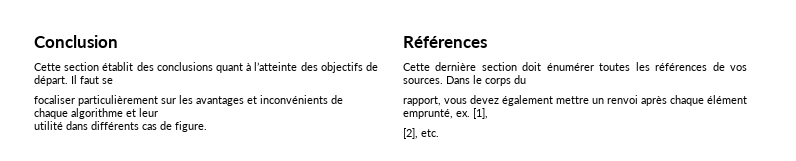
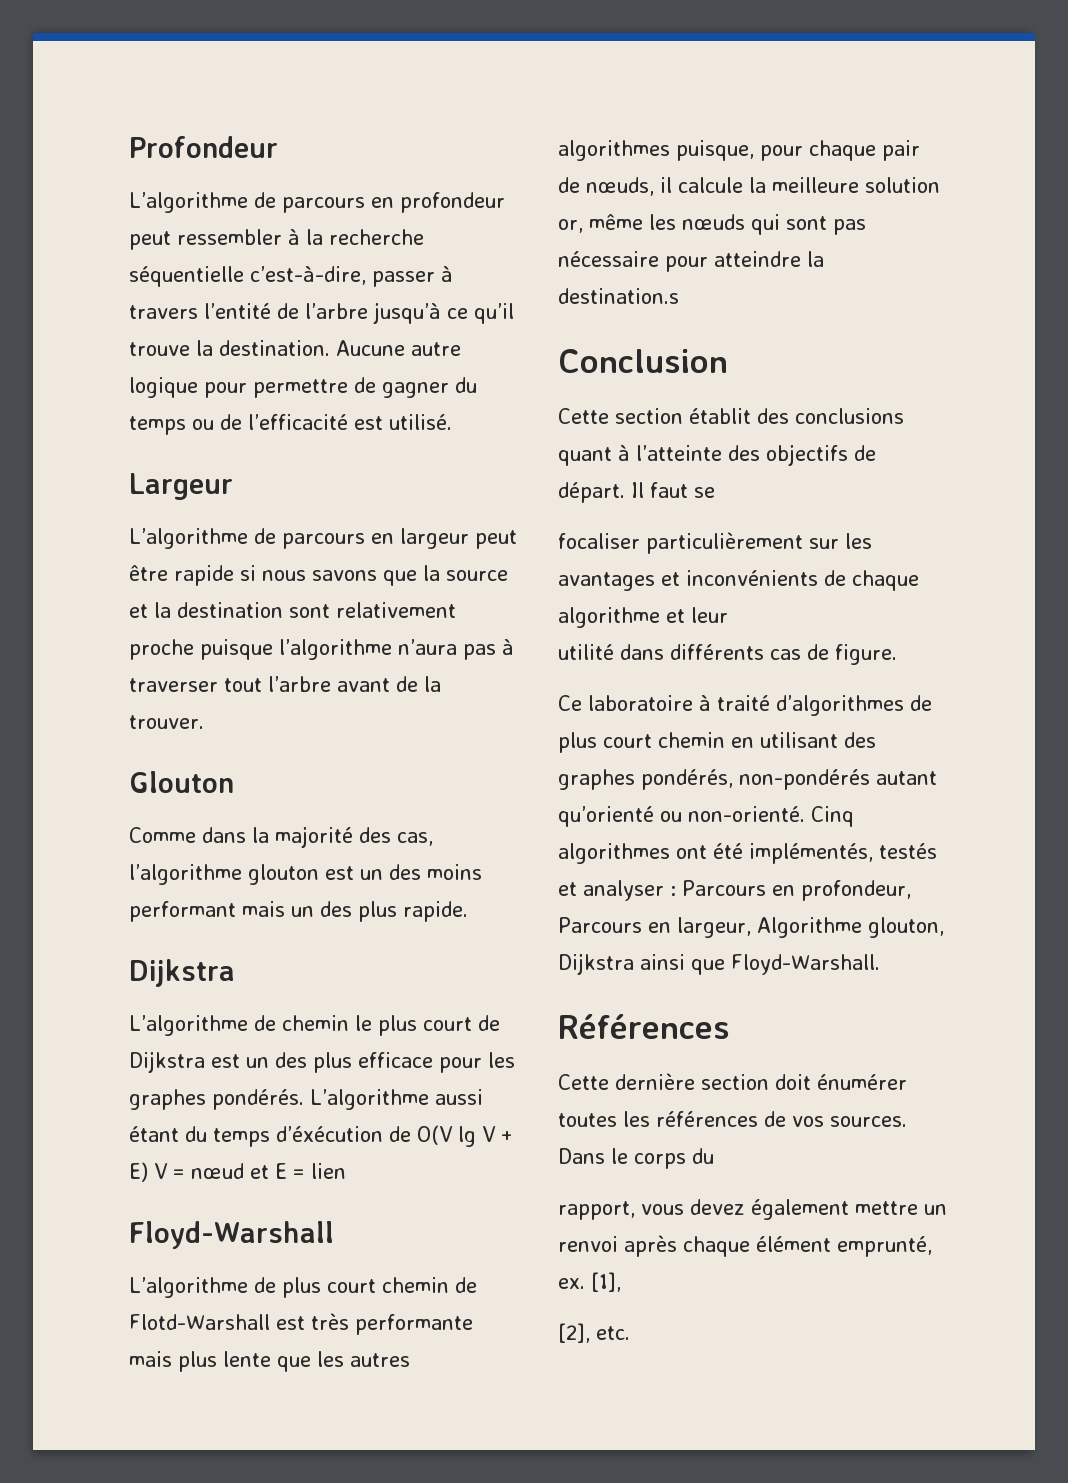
+ Profondeur
+ L’algorithme de parcours en profondeur peut ressembler à la recherche séquentielle c’est-à-dire, passer à travers l’entité de l’arbre jusqu’à ce qu’il trouve la destination. Aucune autre logique pour permettre de gagner du temps ou de l’efficacité est utilisé.
+ Largeur
+ L’algorithme de parcours en largeur peut être rapide si nous savons que la source et la destination sont relativement proche puisque l’algorithme n’aura pas à traverser tout l’arbre avant de la trouver.
+ Glouton
+ Comme dans la majorité des cas, l’algorithme glouton est un des moins performant mais un des plus rapide.
+ Dijkstra
+ L’algorithme de chemin le plus court de Dijkstra est un des plus efficace pour les graphes pondérés. L’algorithme aussi étant du temps d’éxécution de O(V lg V + E) V = nœud et E = lien
+ Floyd-Warshall
+ L’algorithme de plus court chemin de Flotd-Warshall est très performante mais plus lente que les autres algorithmes puisque, pour chaque pair de nœuds, il calcule la meilleure solution or, même les nœuds qui sont pas nécessaire pour atteindre la destination.s
+ Ce laboratoire à traité d’algorithmes de plus court chemin en utilisant des graphes pondérés, non-pondérés autant qu’orienté ou non-orienté. Cinq algorithmes ont été implémentés, testés et analyser : Parcours en profondeur, Parcours en largeur, Algorithme glouton, Dijkstra ainsi que Floyd-Warshall.

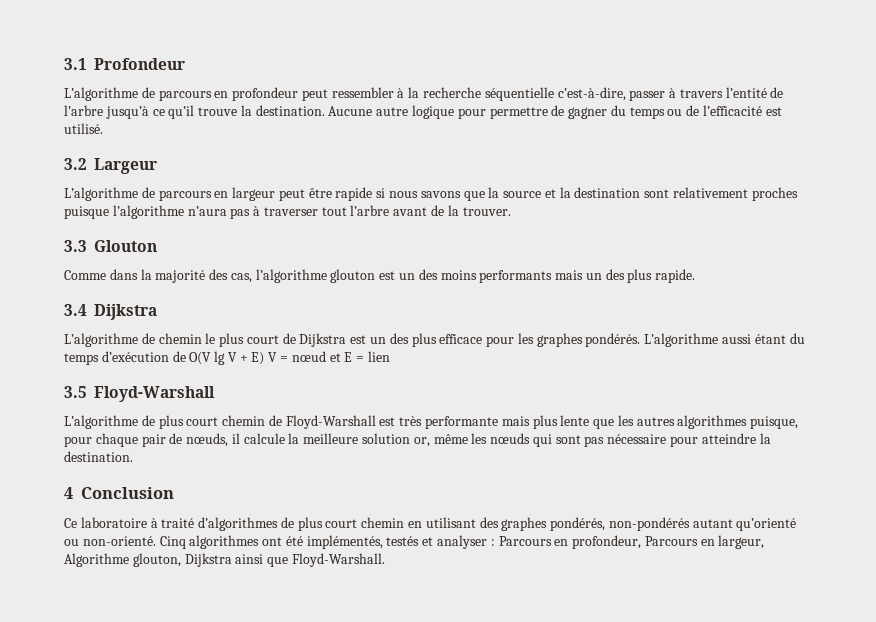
- Profondeur
+ 3.1 Profondeur
- Largeur
+ 3.2 Largeur
- L’algorithme de parcours en largeur peut être rapide si nous savons que la source et la destination sont relativement proche puisque l’algorithme n’aura pas à traverser tout l’arbre avant de la trouver.
+ L’algorithme de parcours en largeur peut être rapide si nous savons que la source et la destination sont relativement proches puisque l’algorithme n’aura pas à traverser tout l’arbre avant de la trouver.
- Glouton
+ 3.3 Glouton
- Comme dans la majorité des cas, l’algorithme glouton est un des moins performant mais un des plus rapide.
- Dijkstra
+ Comme dans la majorité des cas, l’algorithme glouton est un des moins performants mais un des plus rapide.
+ 3.4 Dijkstra
- L’algorithme aussi étant du temps d’éxécution de O(V lg V + E) V = nœud et E = lien
+ L’algorithme aussi étant du temps d’exécution de O(V lg V + E) V = nœud et E = lien
- Floyd-Warshall
+ 3.5 Floyd-Warshall
- L’algorithme de plus court chemin de Flotd-Warshall est très performante mais plus lente que les autres algorithmes puisque, pour chaque pair de nœuds, il calcule la meilleure solution or, même les nœuds qui sont pas nécessaire pour atteindre la destination.s
- Conclusion
+ L’algorithme de plus court chemin de Floyd-Warshall est très performante mais plus lente que les autres algorithmes puisque, pour chaque pair de nœuds, il calcule la meilleure solution or, même les nœuds qui sont pas nécessaire pour atteindre la destination.
+ 4 Conclusion
- Cette section établit des conclusions quant à l’atteinte des objectifs de départ. Il faut se
- focaliser particulièrement sur les avantages et inconvénients de chaque algorithme et leur
- utilité dans différents cas de figure.
- Références
- Cette dernière section doit énumérer toutes les références de vos sources. Dans le corps du
- rapport, vous devez également mettre un renvoi après chaque élément emprunté, ex. [1],
- [2], etc.

